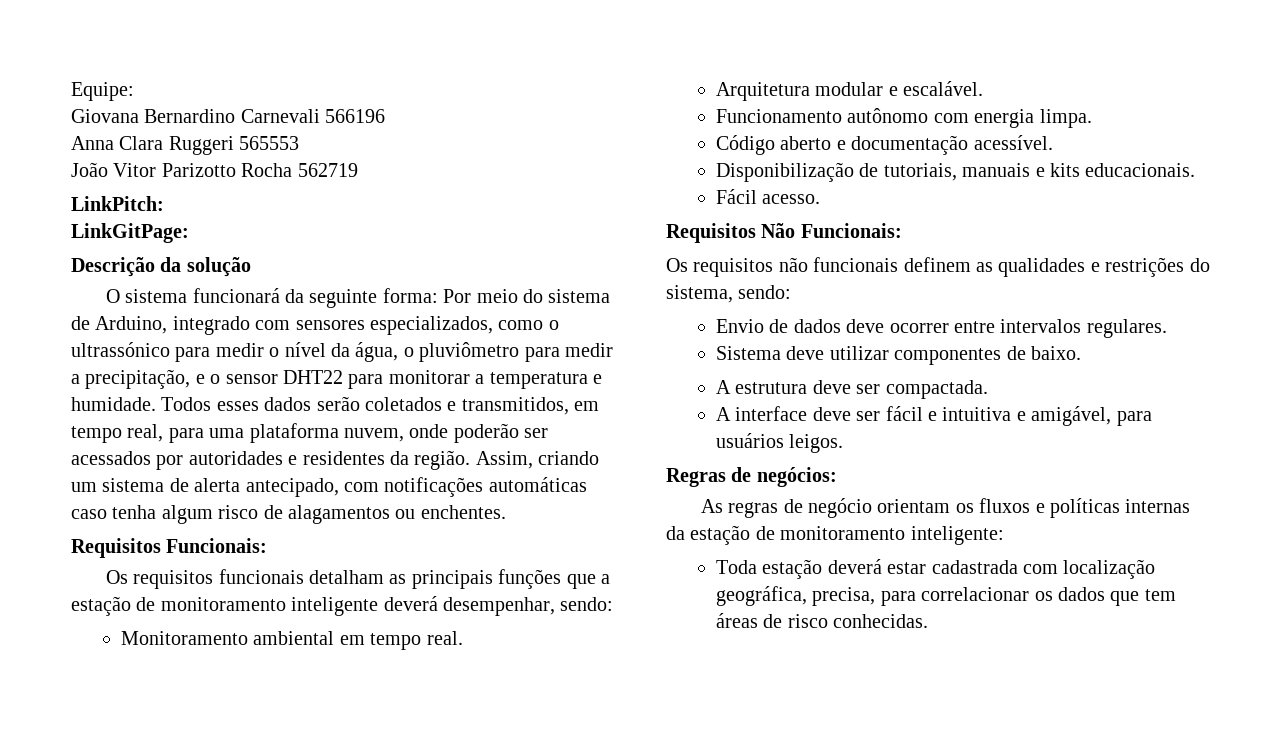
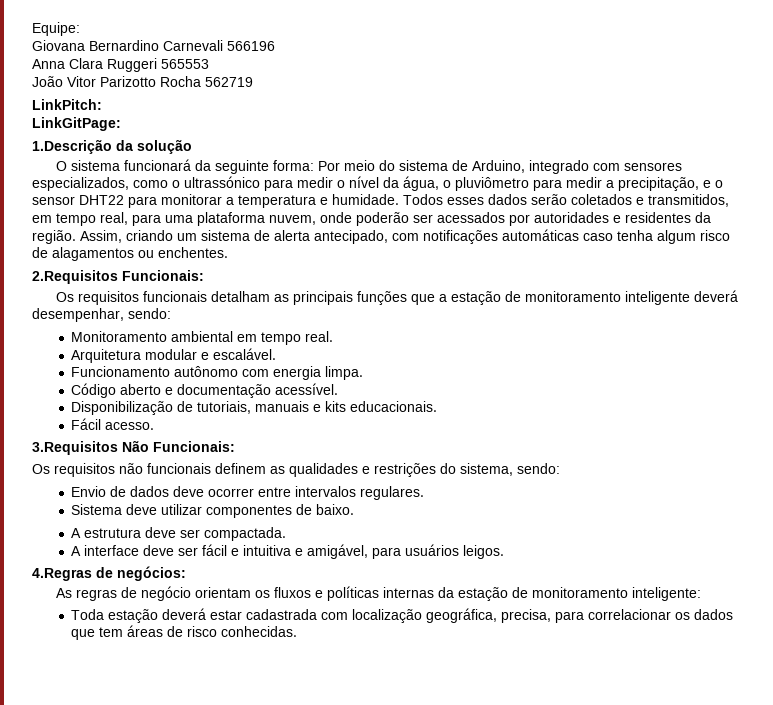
- Descrição da solução
+ 1.Descrição da solução
- Requisitos Funcionais:
+ 2.Requisitos Funcionais:
- Requisitos Não Funcionais:
+ 3.Requisitos Não Funcionais:
- Regras de negócios:
+ 4.Regras de negócios:

